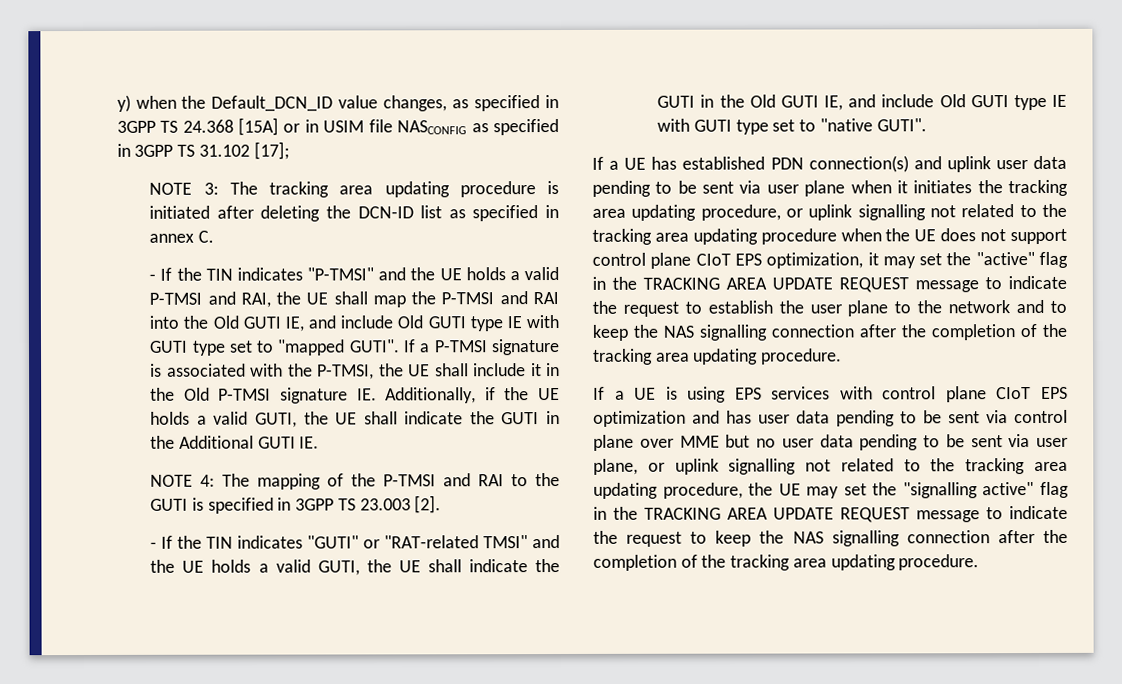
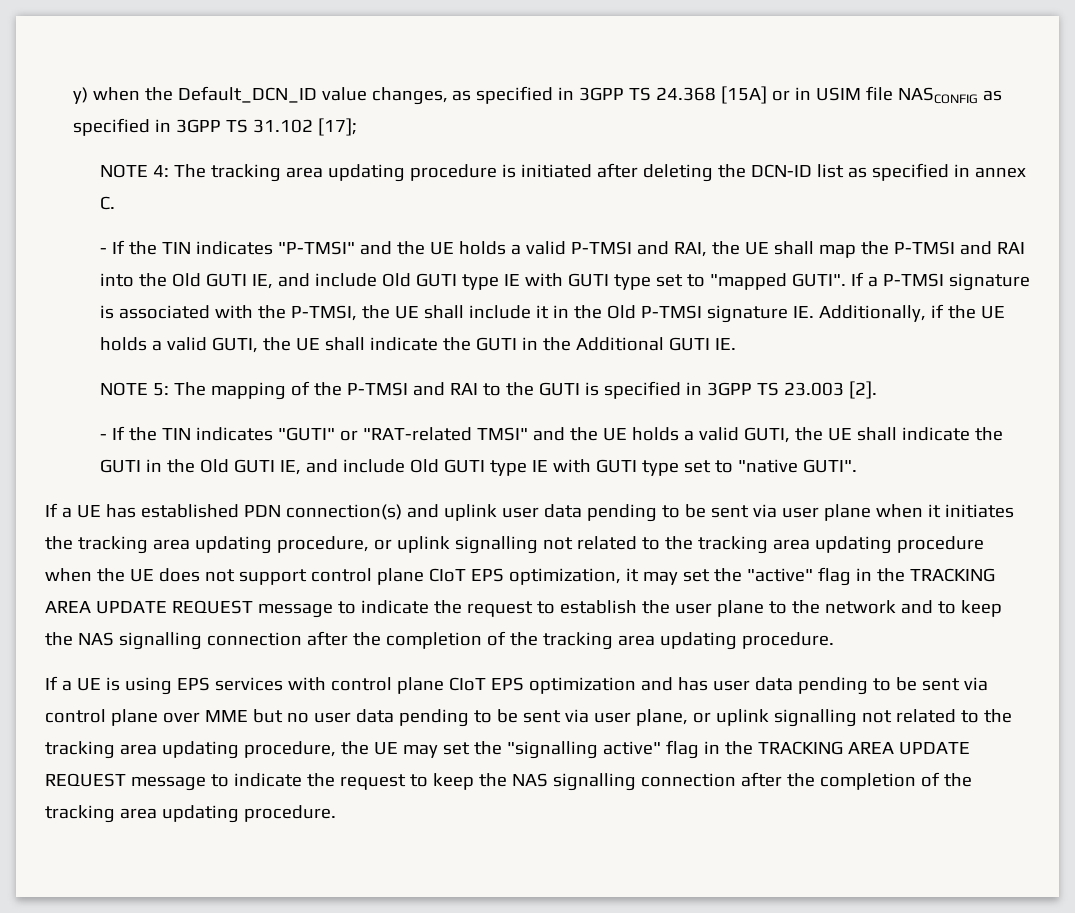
- NOTE 3: The tracking area updating procedure is initiated after deleting the DCN-ID list as specified in annex C.
+ NOTE 4: The tracking area updating procedure is initiated after deleting the DCN-ID list as specified in annex C.
- NOTE 4: The mapping of the P-TMSI and RAI to the GUTI is specified in 3GPP TS 23.003 [2].
+ NOTE 5: The mapping of the P-TMSI and RAI to the GUTI is specified in 3GPP TS 23.003 [2].

